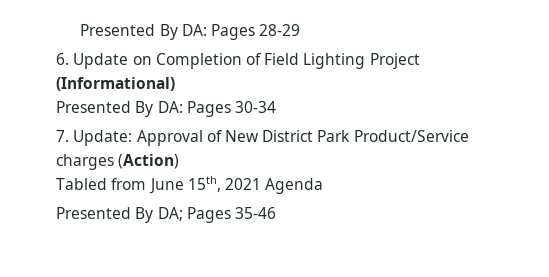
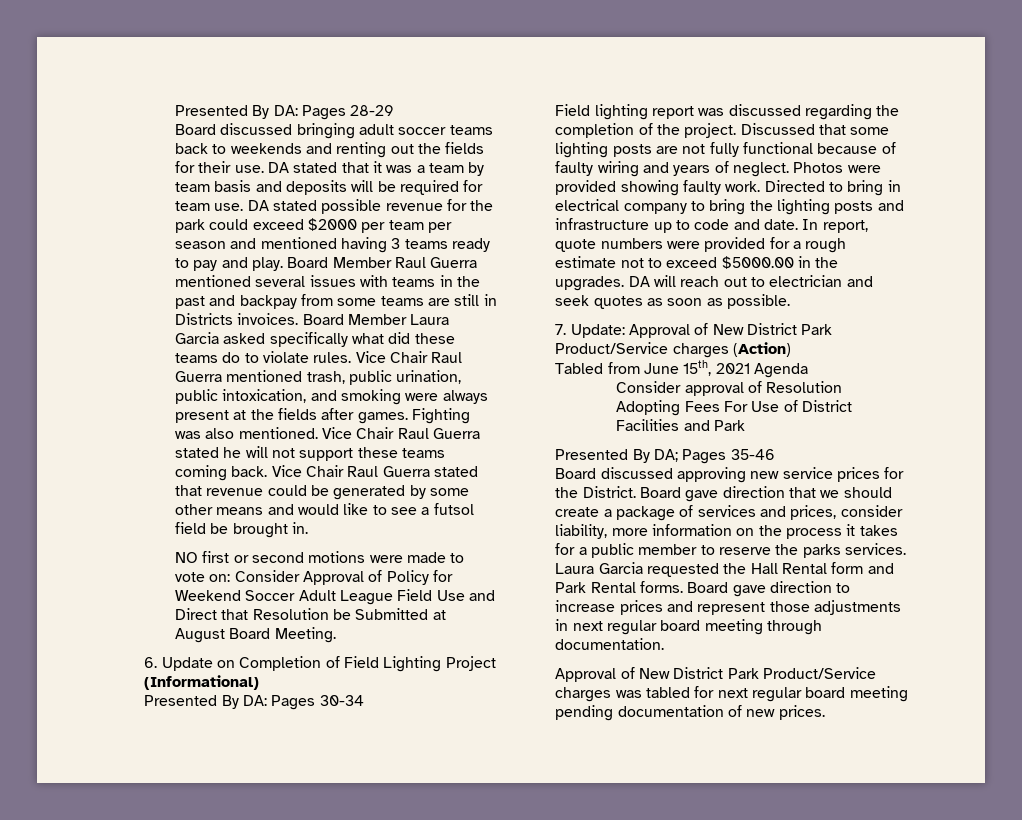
+ Board discussed bringing adult soccer teams back to weekends and renting out the fields for their use. DA stated that it was a team by team basis and deposits will be required for team use. DA stated possible revenue for the park could exceed $2000 per team per season and mentioned having 3 teams ready to pay and play. Board Member Raul Guerra mentioned several issues with teams in the past and backpay from some teams are still in Districts invoices. Board Member Laura Garcia asked specifically what did these teams do to violate rules. Vice Chair Raul Guerra mentioned trash, public urination, public intoxication, and smoking were always present at the fields after games. Fighting was also mentioned. Vice Chair Raul Guerra stated he will not support these teams coming back. Vice Chair Raul Guerra stated that revenue could be generated by some other means and would like to see a futsol field be brought in.
+ NO first or second motions were made to vote on: Consider Approval of Policy for Weekend Soccer Adult League Field Use and Direct that Resolution be Submitted at August Board Meeting.
+ Field lighting report was discussed regarding the completion of the project. Discussed that some lighting posts are not fully functional because of faulty wiring and years of neglect. Photos were provided showing faulty work. Directed to bring in electrical company to bring the lighting posts and infrastructure up to code and date. In report, quote numbers were provided for a rough estimate not to exceed $5000.00 in the upgrades. DA will reach out to electrician and seek quotes as soon as possible.
+ Consider approval of Resolution Adopting Fees For Use of District Facilities and Park
+ Board discussed approving new service prices for the District. Board gave direction that we should create a package of services and prices, consider liability, more information on the process it takes for a public member to reserve the parks services. Laura Garcia requested the Hall Rental form and Park Rental forms. Board gave direction to increase prices and represent those adjustments in next regular board meeting through documentation.
+ Approval of New District Park Product/Service charges was tabled for next regular board meeting pending documentation of new prices.

